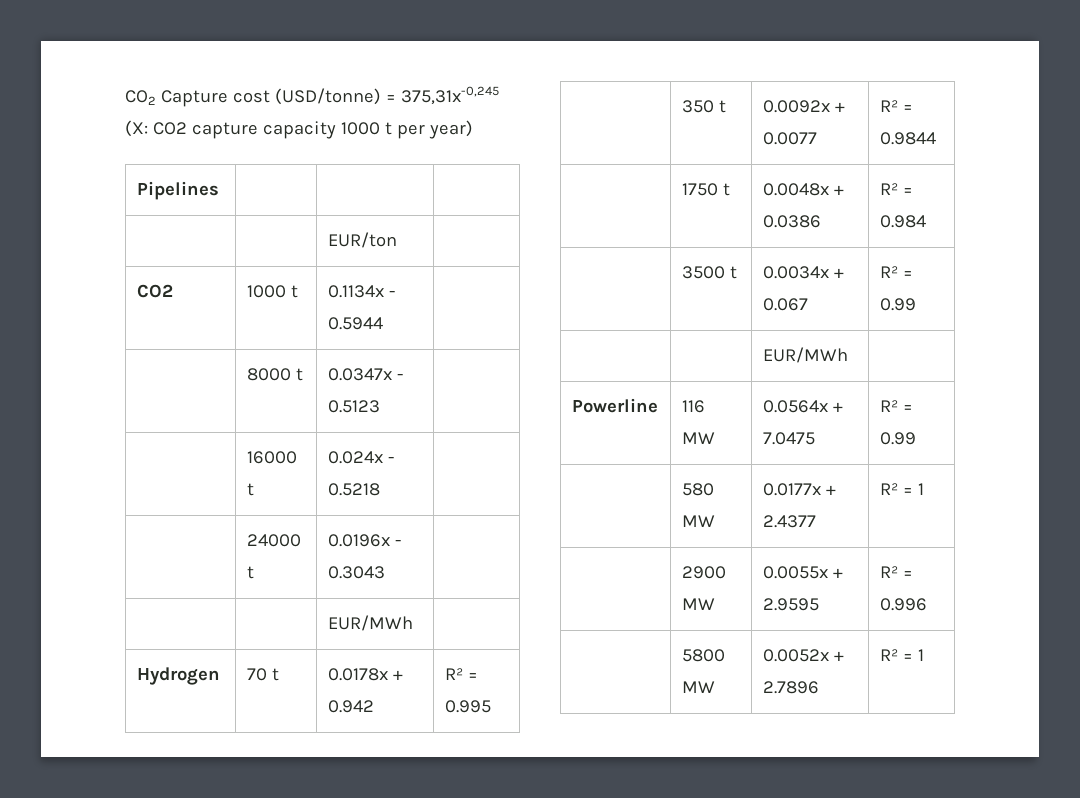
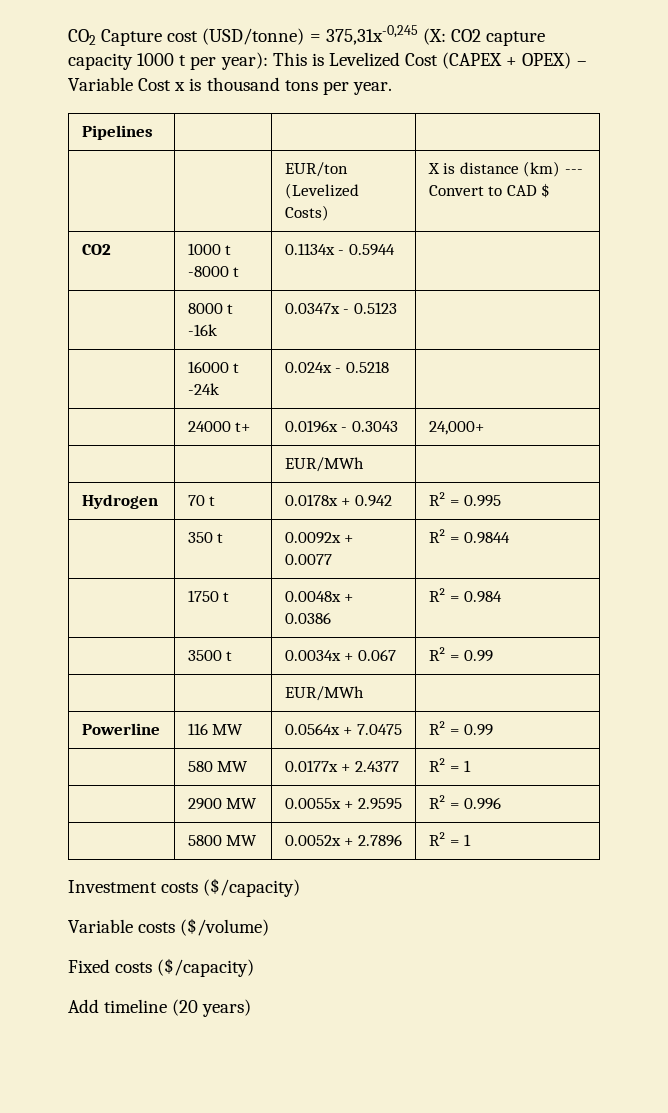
- CO2 Capture cost (USD/tonne) = 375,31x-0,245 (X: CO2 capture capacity 1000 t per year)
+ CO2 Capture cost (USD/tonne) = 375,31x-0,245 (X: CO2 capture capacity 1000 t per year): This is Levelized Cost (CAPEX + OPEX) – Variable Cost x is thousand tons per year.
  Pipelines | | |
- | | EUR/ton |
+ | | EUR/ton (Levelized Costs) | X is distance (km) --- Convert to CAD $
- CO2 | 1000 t | 0.1134x - 0.5944 |
+ CO2 | 1000 t -8000 t | 0.1134x - 0.5944 |
- | 8000 t | 0.0347x - 0.5123 |
+ | 8000 t -16k | 0.0347x - 0.5123 |
- | 16000 t | 0.024x - 0.5218 |
+ | 16000 t -24k | 0.024x - 0.5218 |
- | 24000 t | 0.0196x - 0.3043 |
+ | 24000 t+ | 0.0196x - 0.3043 | 24,000+
+ Investment costs ($/capacity)
+ Variable costs ($/volume)
+ Fixed costs ($/capacity)
+ Add timeline (20 years)

